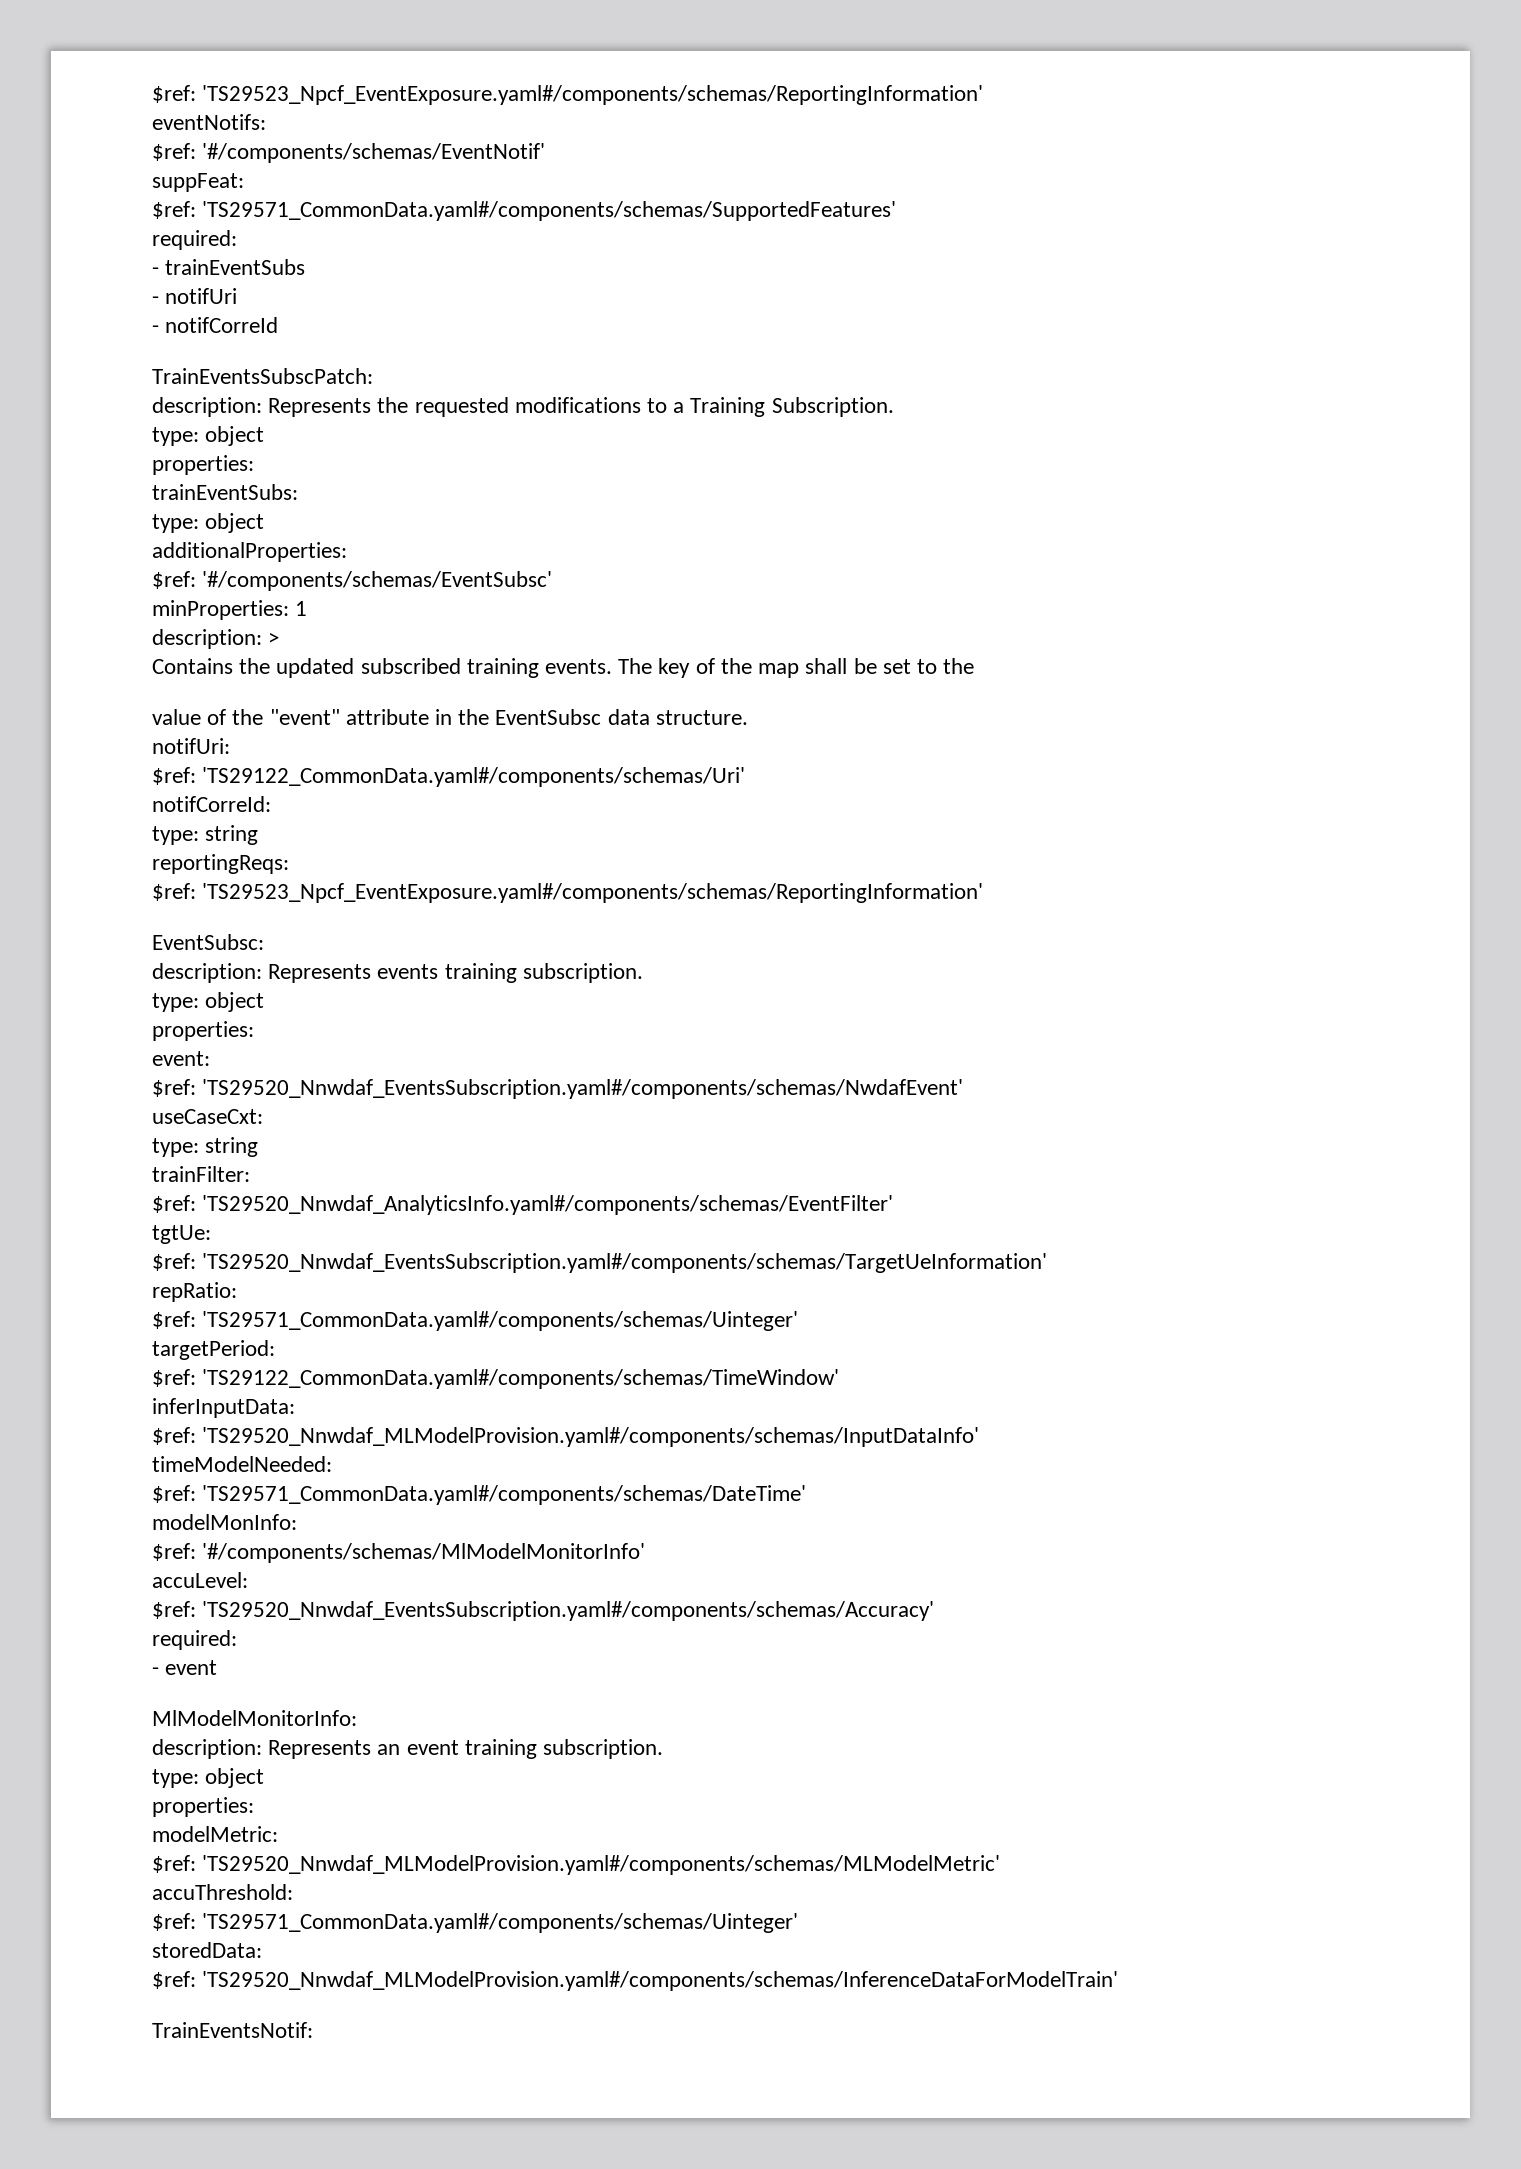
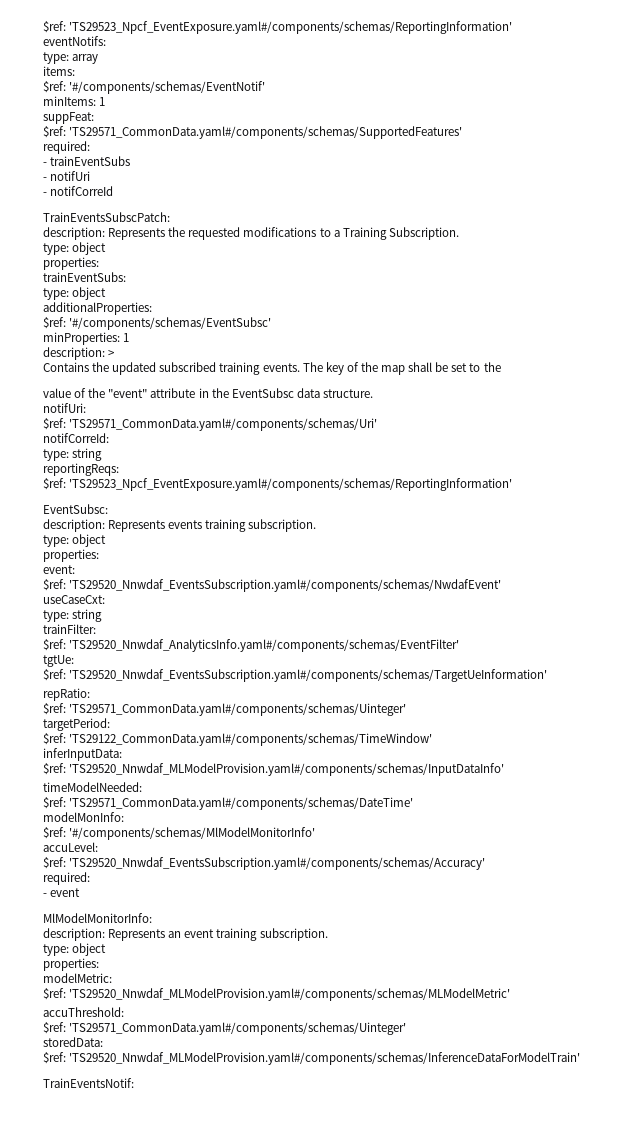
+ type: array
+ items:
+ minItems: 1
- $ref: 'TS29122_CommonData.yaml#/components/schemas/Uri'
+ $ref: 'TS29571_CommonData.yaml#/components/schemas/Uri'

